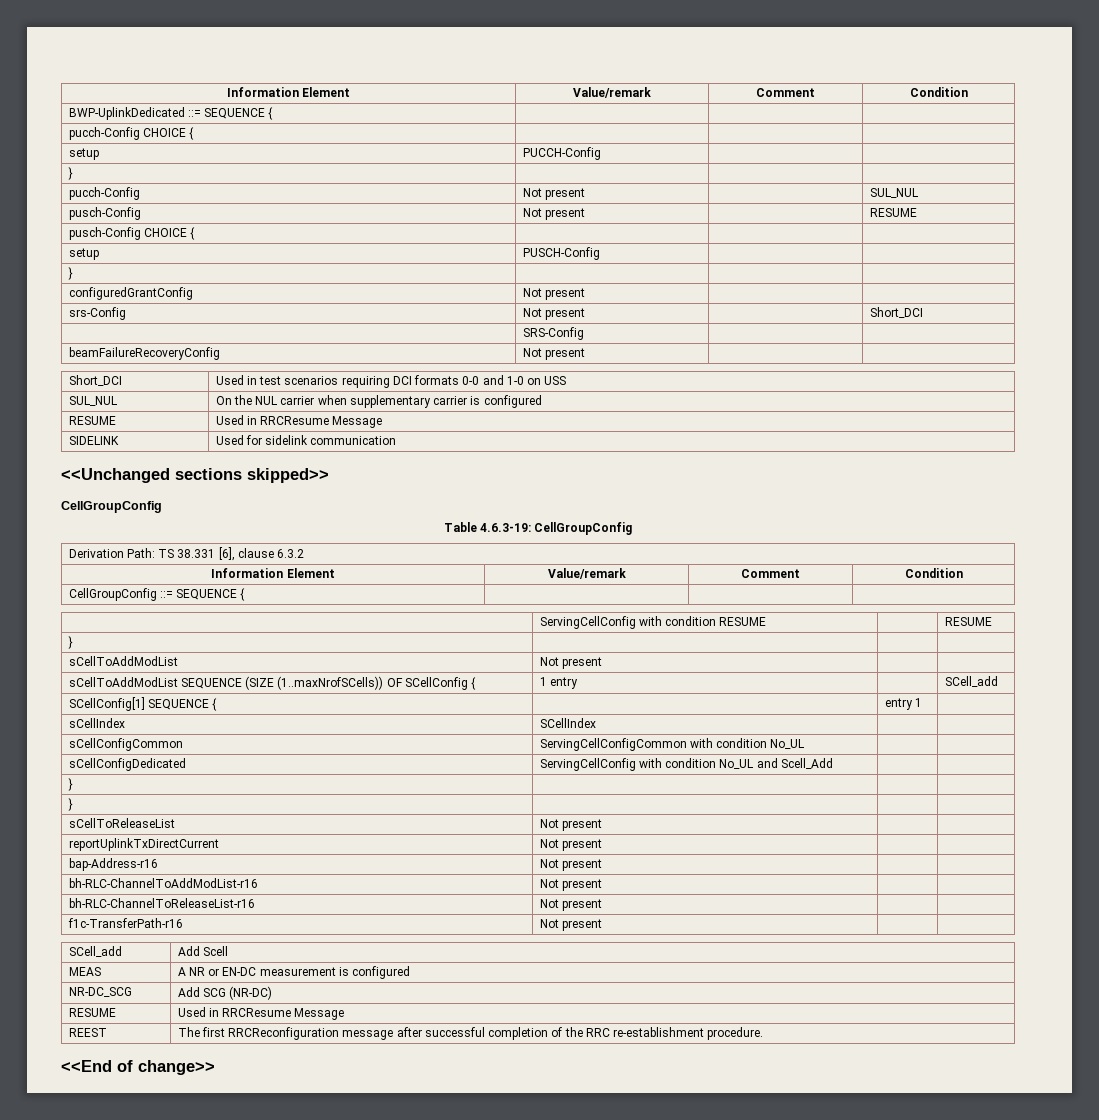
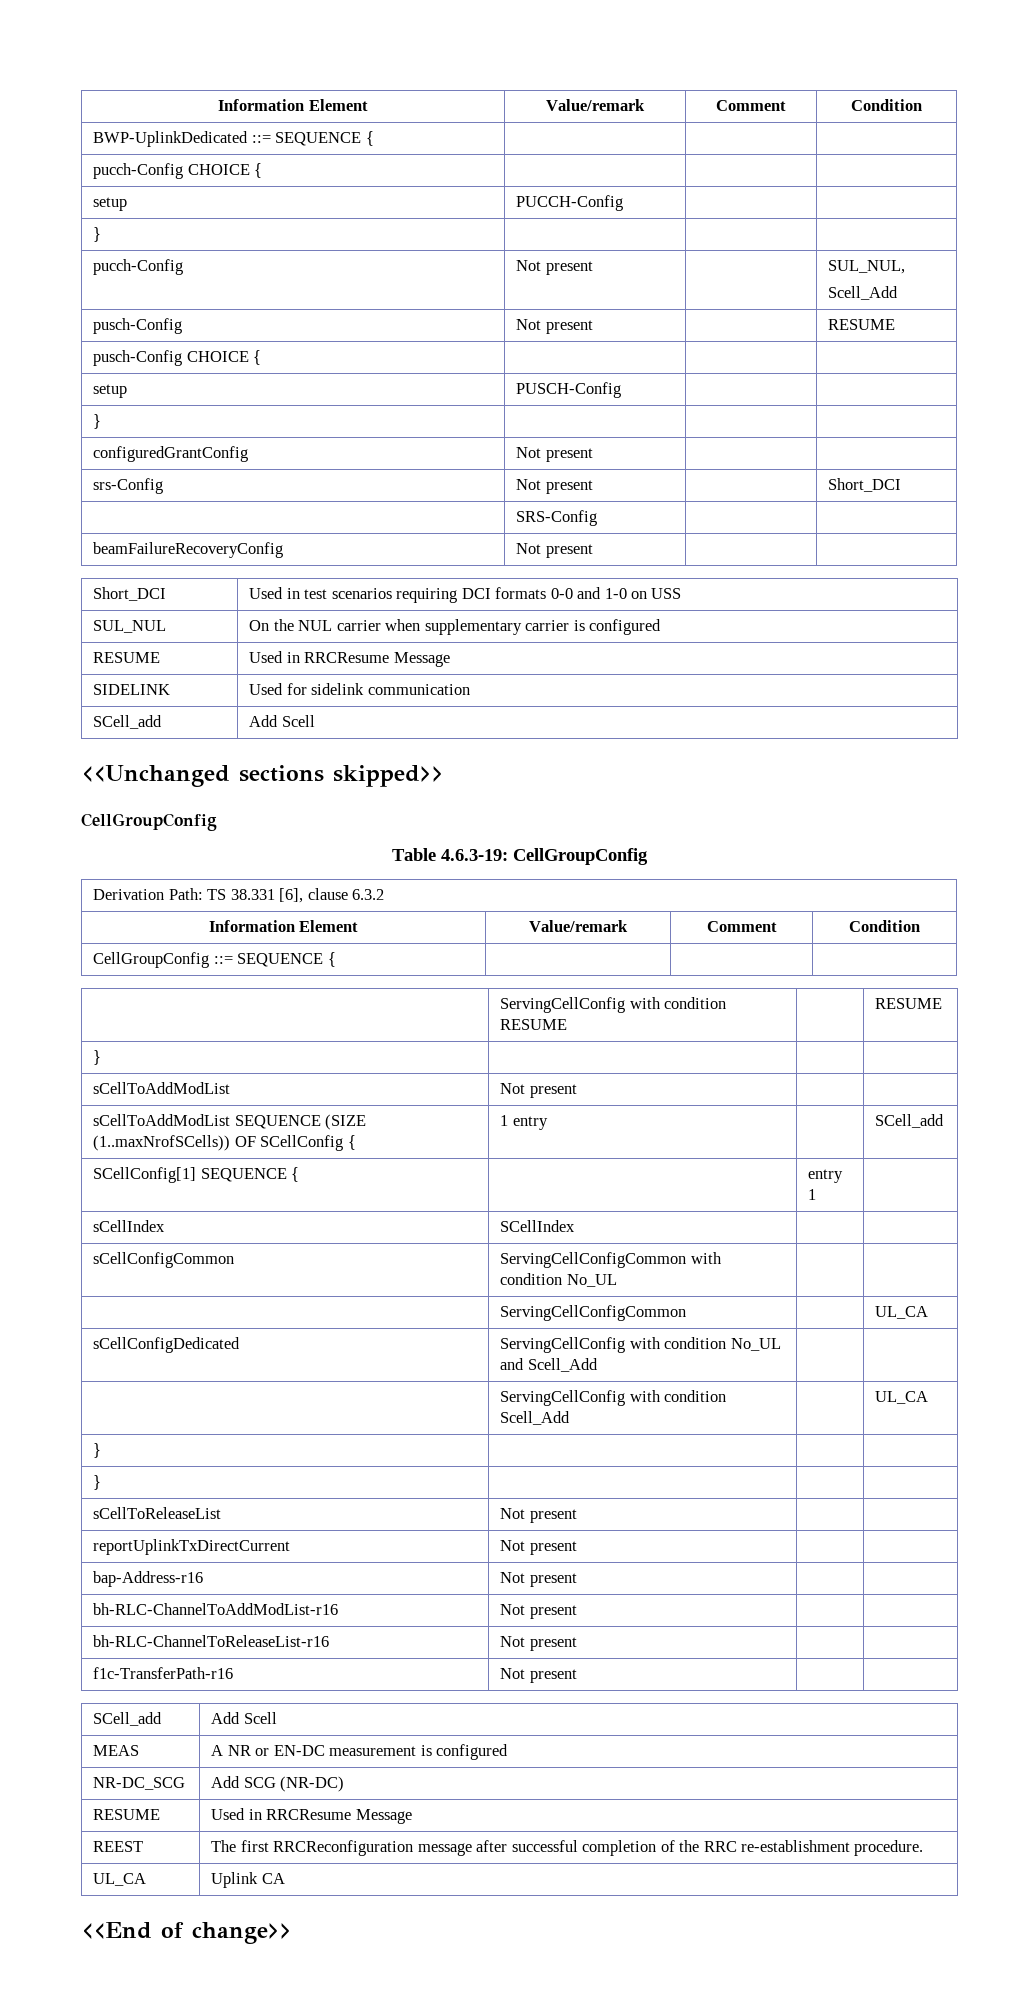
- pucch-Config | Not present | | SUL_NUL
+ pucch-Config | Not present | | SUL_NUL,
+ Scell_Add
  SIDELINK | Used for sidelink communication
+ SCell_add | Add Scell
+ | ServingCellConfigCommon | | UL_CA
+ | ServingCellConfig with condition Scell_Add | | UL_CA
+ UL_CA | Uplink CA

